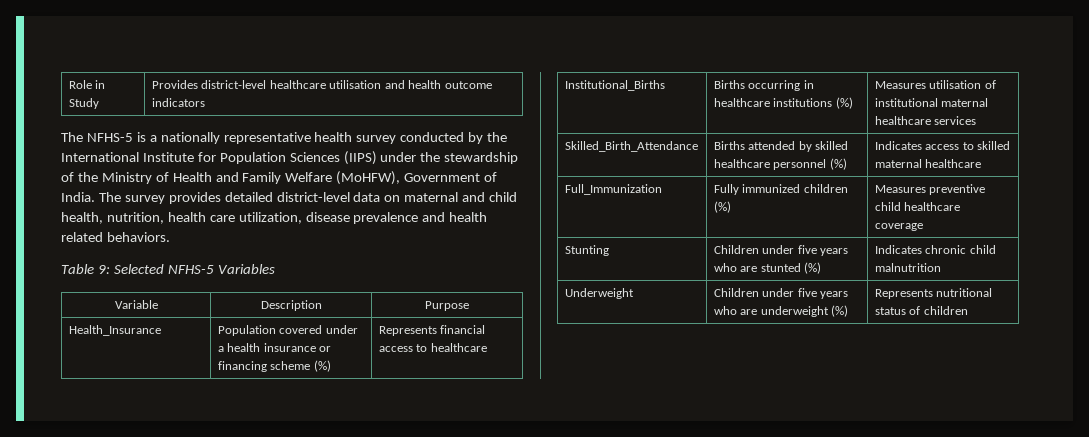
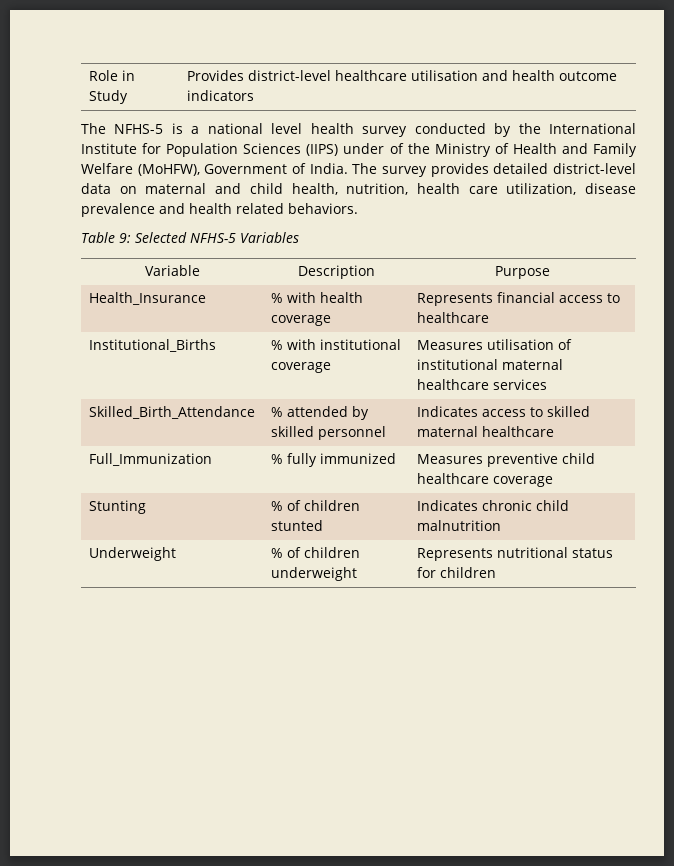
- The NFHS-5 is a nationally representative health survey conducted by the International Institute for Population Sciences (IIPS) under the stewardship of the Ministry of Health and Family Welfare (MoHFW), Government of India.
+ The NFHS-5 is a national level health survey conducted by the International Institute for Population Sciences (IIPS) under of the Ministry of Health and Family Welfare (MoHFW), Government of India.
- Health_Insurance | Population covered under a health insurance or financing scheme (%) | Represents financial access to healthcare
+ Health_Insurance | % with health coverage | Represents financial access to healthcare
- Institutional_Births | Births occurring in healthcare institutions (%) | Measures utilisation of institutional maternal healthcare services
+ Institutional_Births | % with institutional coverage | Measures utilisation of institutional maternal healthcare services
- Skilled_Birth_Attendance | Births attended by skilled healthcare personnel (%) | Indicates access to skilled maternal healthcare
+ Skilled_Birth_Attendance | % attended by skilled personnel | Indicates access to skilled maternal healthcare
- Full_Immunization | Fully immunized children (%) | Measures preventive child healthcare coverage
+ Full_Immunization | % fully immunized | Measures preventive child healthcare coverage
- Stunting | Children under five years who are stunted (%) | Indicates chronic child malnutrition
+ Stunting | % of children stunted | Indicates chronic child malnutrition
- Underweight | Children under five years who are underweight (%) | Represents nutritional status of children
+ Underweight | % of children underweight | Represents nutritional status for children

